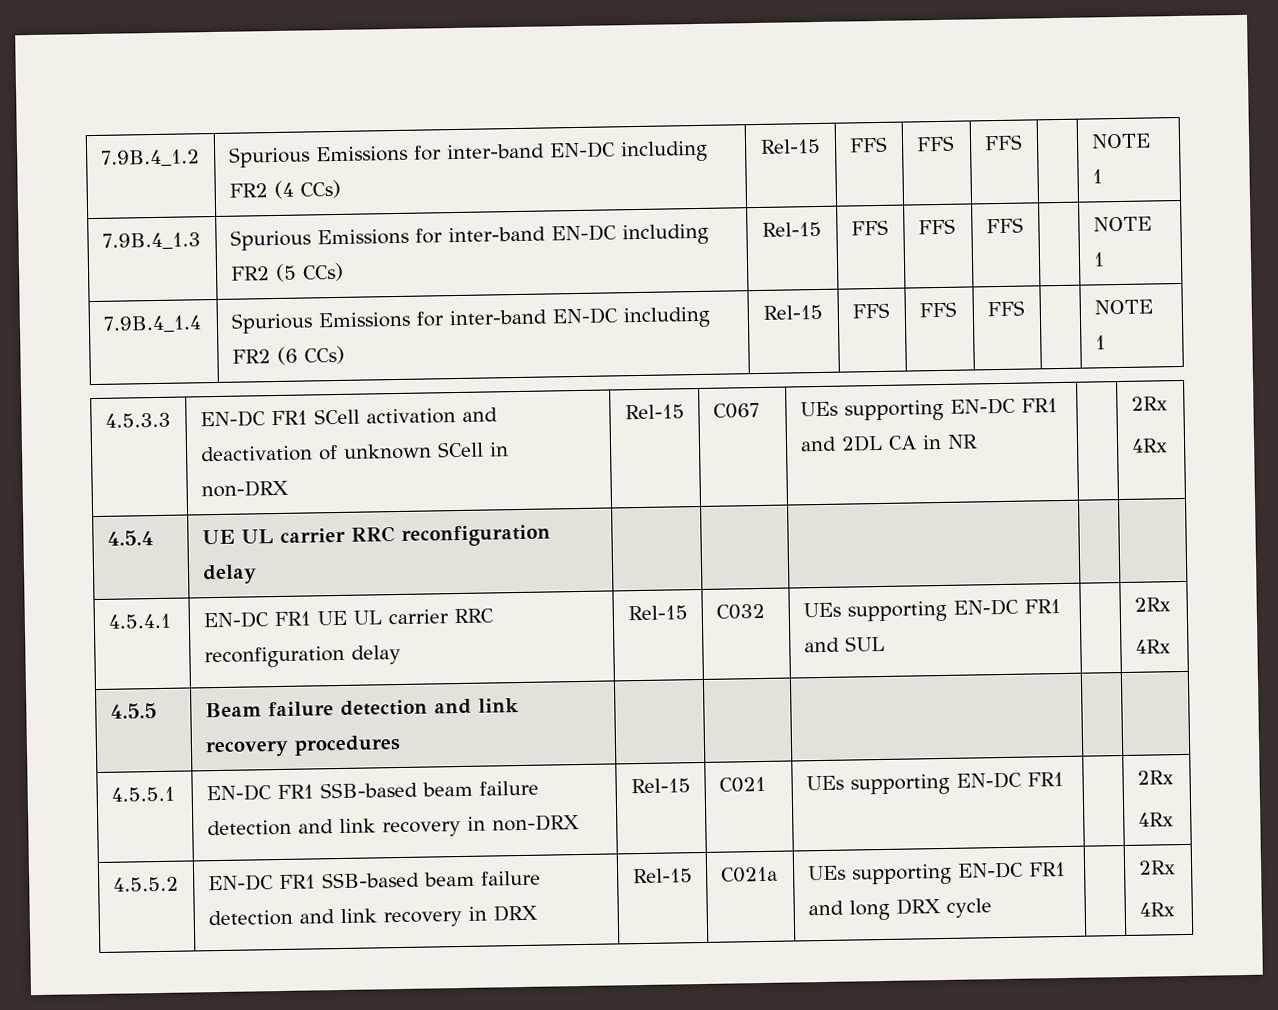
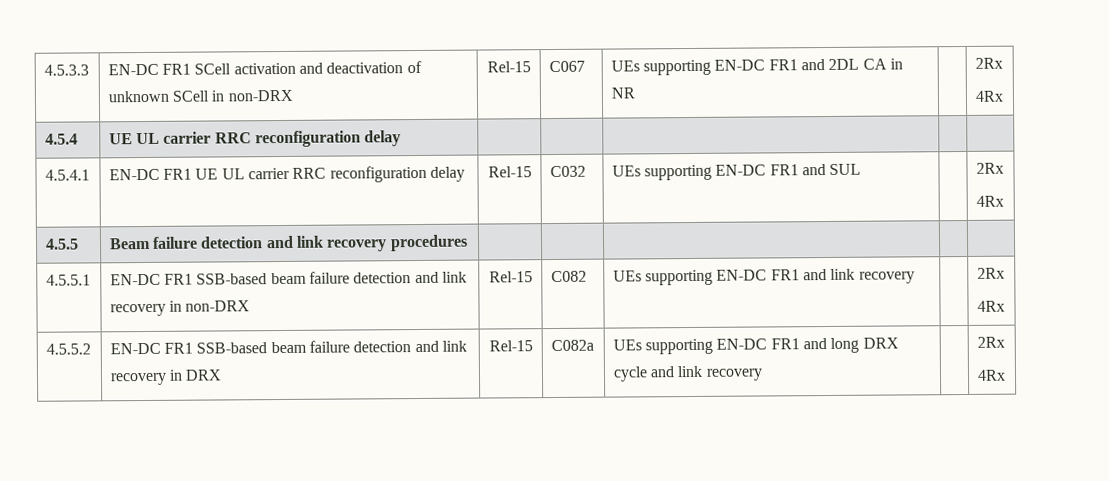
- 7.9B.4_1.2 | Spurious Emissions for inter-band EN-DC including FR2 (4 CCs) | Rel-15 | FFS | FFS | FFS | | NOTE 1
- 7.9B.4_1.3 | Spurious Emissions for inter-band EN-DC including FR2 (5 CCs) | Rel-15 | FFS | FFS | FFS | | NOTE 1
- 7.9B.4_1.4 | Spurious Emissions for inter-band EN-DC including FR2 (6 CCs) | Rel-15 | FFS | FFS | FFS | | NOTE 1
- 4.5.5.1 | EN-DC FR1 SSB-based beam failure detection and link recovery in non-DRX | Rel-15 | C021 | UEs supporting EN-DC FR1 | | 2Rx
+ 4.5.5.1 | EN-DC FR1 SSB-based beam failure detection and link recovery in non-DRX | Rel-15 | C082 | UEs supporting EN-DC FR1 and link recovery | | 2Rx
- 4.5.5.2 | EN-DC FR1 SSB-based beam failure detection and link recovery in DRX | Rel-15 | C021a | UEs supporting EN-DC FR1 and long DRX cycle | | 2Rx
+ 4.5.5.2 | EN-DC FR1 SSB-based beam failure detection and link recovery in DRX | Rel-15 | C082a | UEs supporting EN-DC FR1 and long DRX cycle and link recovery | | 2Rx

